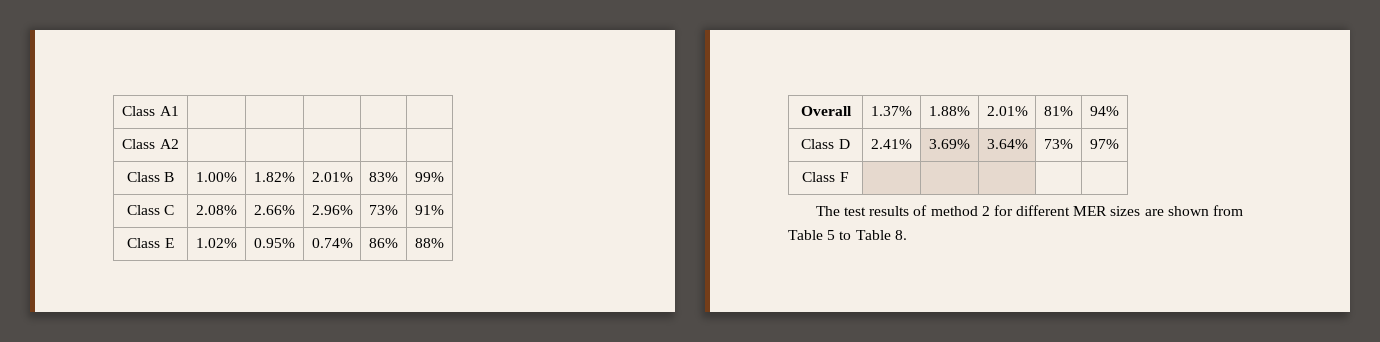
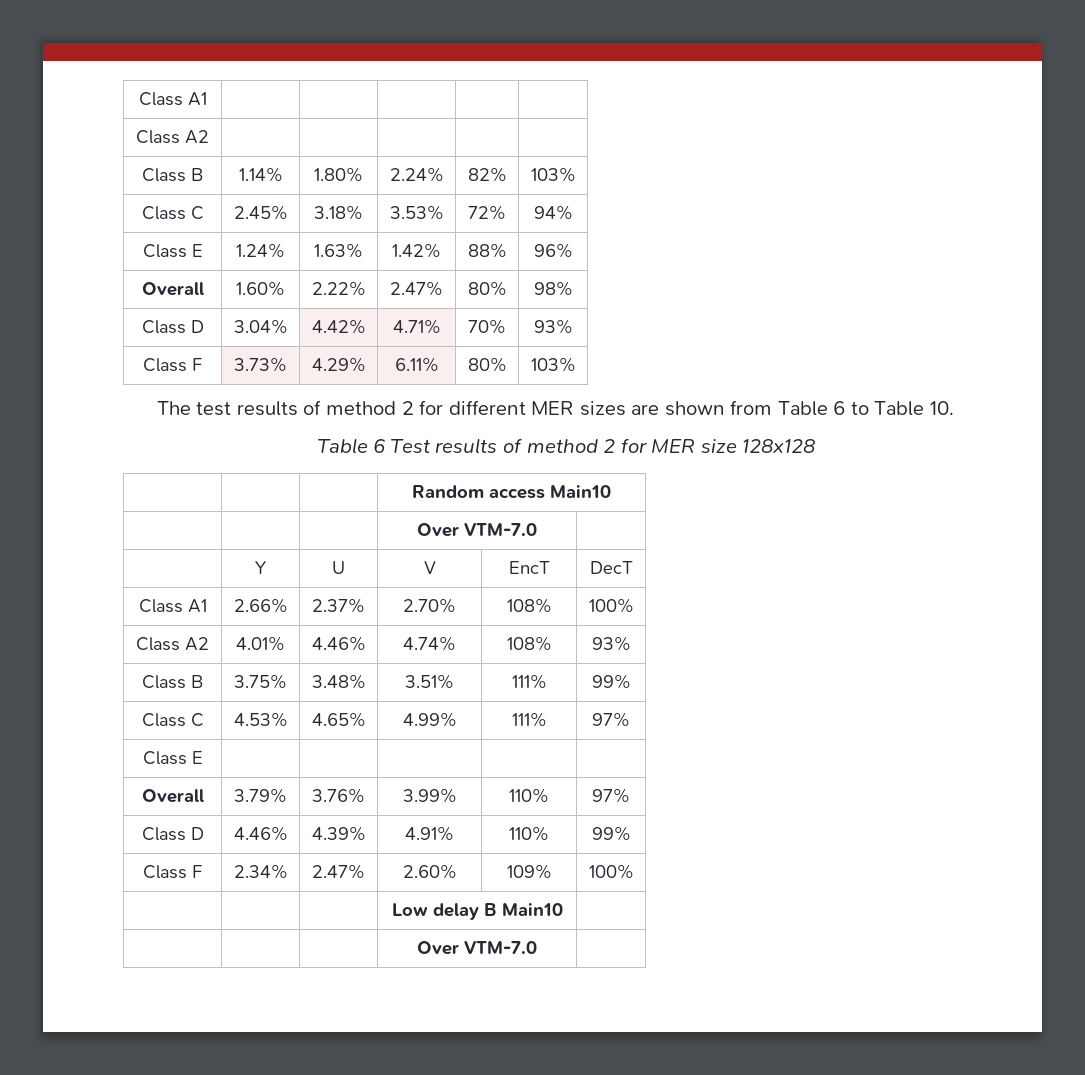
- Class B | 1.00% | 1.82% | 2.01% | 83% | 99%
- Class C | 2.08% | 2.66% | 2.96% | 73% | 91%
- Class E | 1.02% | 0.95% | 0.74% | 86% | 88%
- Overall | 1.37% | 1.88% | 2.01% | 81% | 94%
- Class D | 2.41% | 3.69% | 3.64% | 73% | 97%
- Class F | | | | |
+ Class B | 1.14% | 1.80% | 2.24% | 82% | 103%
+ Class C | 2.45% | 3.18% | 3.53% | 72% | 94%
+ Class E | 1.24% | 1.63% | 1.42% | 88% | 96%
+ Overall | 1.60% | 2.22% | 2.47% | 80% | 98%
+ Class D | 3.04% | 4.42% | 4.71% | 70% | 93%
+ Class F | 3.73% | 4.29% | 6.11% | 80% | 103%
- The test results of method 2 for different MER sizes are shown from Table 5 to Table 8.
+ The test results of method 2 for different MER sizes are shown from Table 6 to Table 10.
+ Table 6 Test results of method 2 for MER size 128x128
+ | | | Random access Main10
+ | | | Over VTM-7.0 |
+ | Y | U | V | EncT | DecT
+ Class A1 | 2.66% | 2.37% | 2.70% | 108% | 100%
+ Class A2 | 4.01% | 4.46% | 4.74% | 108% | 93%
+ Class B | 3.75% | 3.48% | 3.51% | 111% | 99%
+ Class C | 4.53% | 4.65% | 4.99% | 111% | 97%
+ Class E | | | | |
+ Overall | 3.79% | 3.76% | 3.99% | 110% | 97%
+ Class D | 4.46% | 4.39% | 4.91% | 110% | 99%
+ Class F | 2.34% | 2.47% | 2.60% | 109% | 100%
+ | | | Low delay B Main10 |
+ | | | Over VTM-7.0 |

